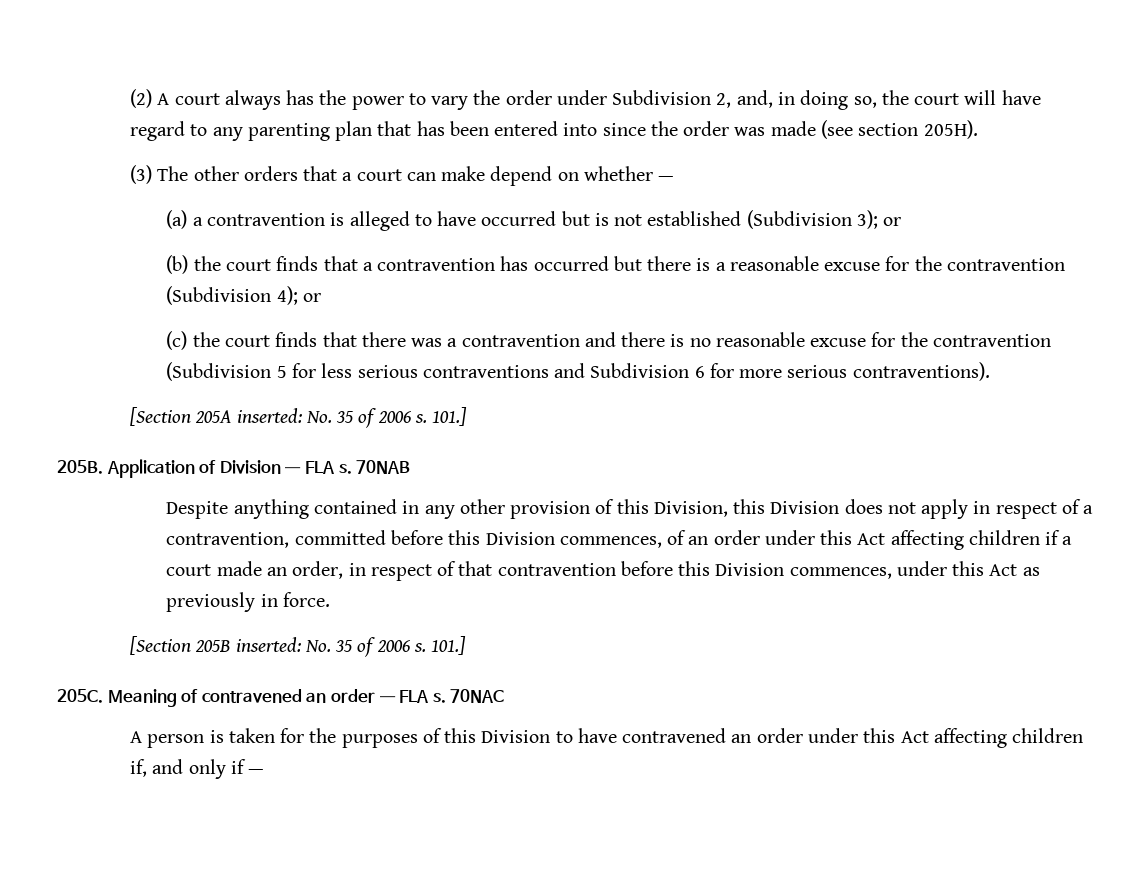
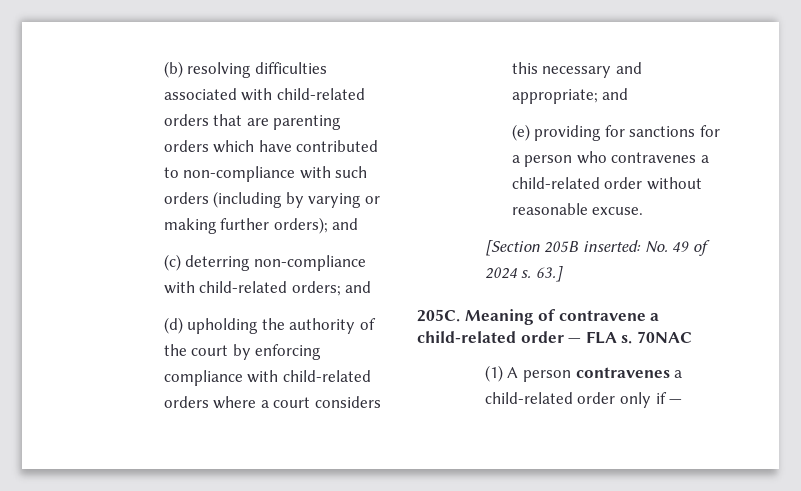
- (2) A court always has the power to vary the order under Subdivision 2, and, in doing so, the court will have regard to any parenting plan that has been entered into since the order was made (see section 205H).
- (3) The other orders that a court can make depend on whether —
- (a) a contravention is alleged to have occurred but is not established (Subdivision 3); or
- (b) the court finds that a contravention has occurred but there is a reasonable excuse for the contravention (Subdivision 4); or
- (c) the court finds that there was a contravention and there is no reasonable excuse for the contravention (Subdivision 5 for less serious contraventions and Subdivision 6 for more serious contraventions).
- [Section 205A inserted: No. 35 of 2006 s. 101.]
- 205B. Application of Division — FLA s. 70NAB
- Despite anything contained in any other provision of this Division, this Division does not apply in respect of a contravention, committed before this Division commences, of an order under this Act affecting children if a court made an order, in respect of that contravention before this Division commences, under this Act as previously in force.
+ (b) resolving difficulties associated with child-related orders that are parenting orders which have contributed to non-compliance with such orders (including by varying or making further orders); and
+ (c) deterring non-compliance with child-related orders; and
+ (d) upholding the authority of the court by enforcing compliance with child-related orders where a court considers this necessary and appropriate; and
+ (e) providing for sanctions for a person who contravenes a child-related order without reasonable excuse.
- [Section 205B inserted: No. 35 of 2006 s. 101.]
+ [Section 205B inserted: No. 49 of 2024 s. 63.]
- Meaning of contravened an order — FLA s.
+ Meaning of contravene a child-related order — FLA s.
- A person is taken for the purposes of this Division to have contravened an order under this Act affecting children if, and only if —
+ (1) A person contravenes a child-related order only if —

